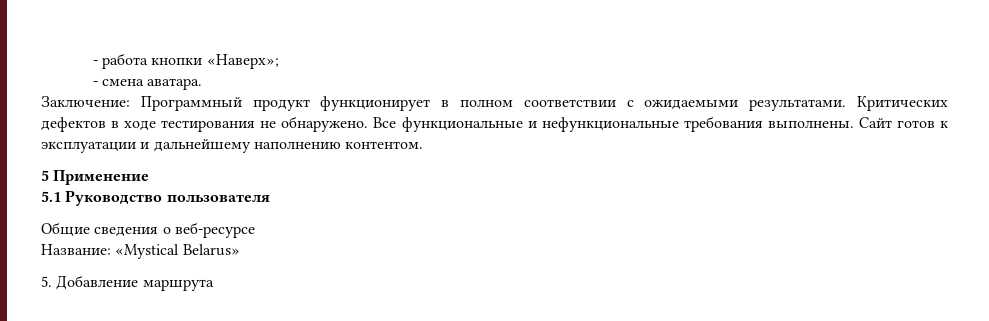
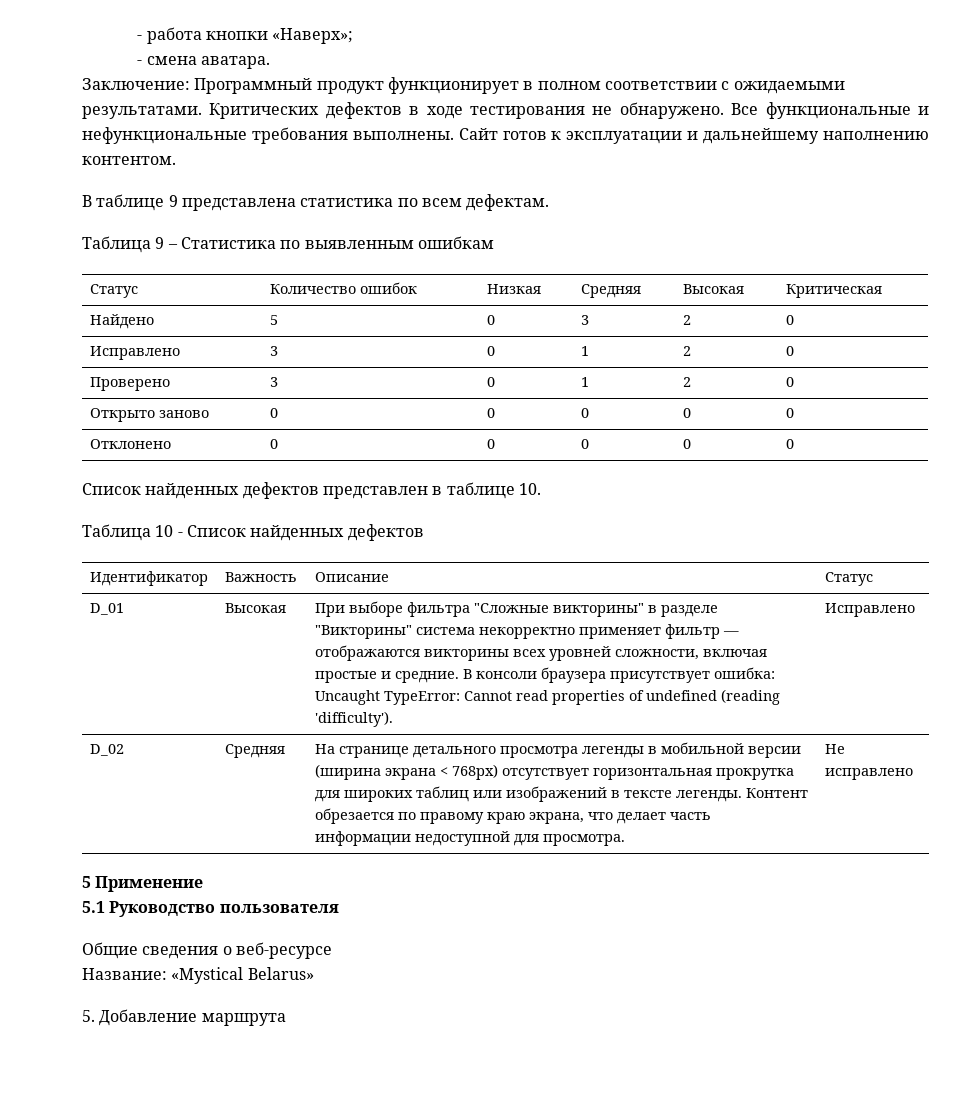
+ В таблице 9 представлена статистика по всем дефектам.
+ Таблица 9 – Статистика по выявленным ошибкам
+ Статус | Количество ошибок | Низкая | Средняя | Высокая | Критическая
+ Найдено | 5 | 0 | 3 | 2 | 0
+ Исправлено | 3 | 0 | 1 | 2 | 0
+ Проверено | 3 | 0 | 1 | 2 | 0
+ Открыто заново | 0 | 0 | 0 | 0 | 0
+ Отклонено | 0 | 0 | 0 | 0 | 0
+ Список найденных дефектов представлен в таблице 10.
+ Таблица 10 - Список найденных дефектов
+ Идентификатор | Важность | Описание | Статус
+ D_01 | Высокая | При выборе фильтра "Сложные викторины" в разделе "Викторины" система некорректно применяет фильтр — отображаются викторины всех уровней сложности, включая простые и средние. В консоли браузера присутствует ошибка: Uncaught TypeError: Cannot read properties of undefined (reading 'difficulty'). | Исправлено
+ D_02 | Средняя | На странице детального просмотра легенды в мобильной версии (ширина экрана < 768px) отсутствует горизонтальная прокрутка для широких таблиц или изображений в тексте легенды. Контент обрезается по правому краю экрана, что делает часть информации недоступной для просмотра. | Не исправлено

